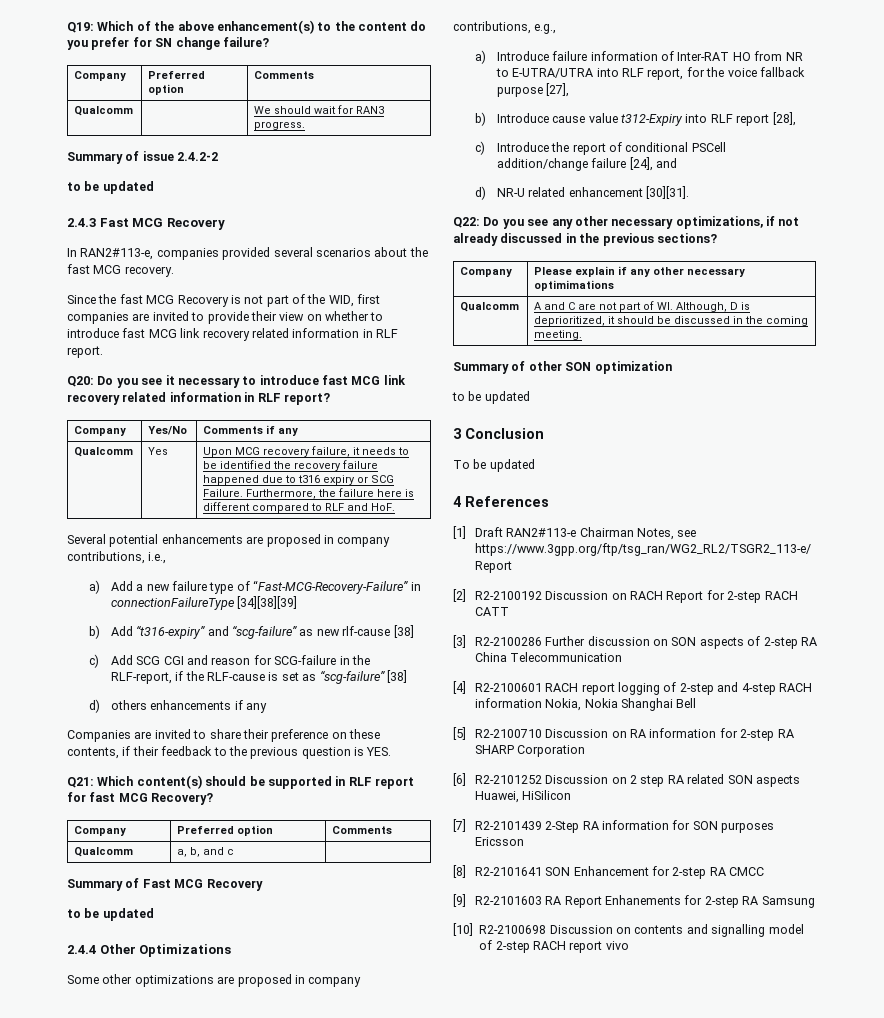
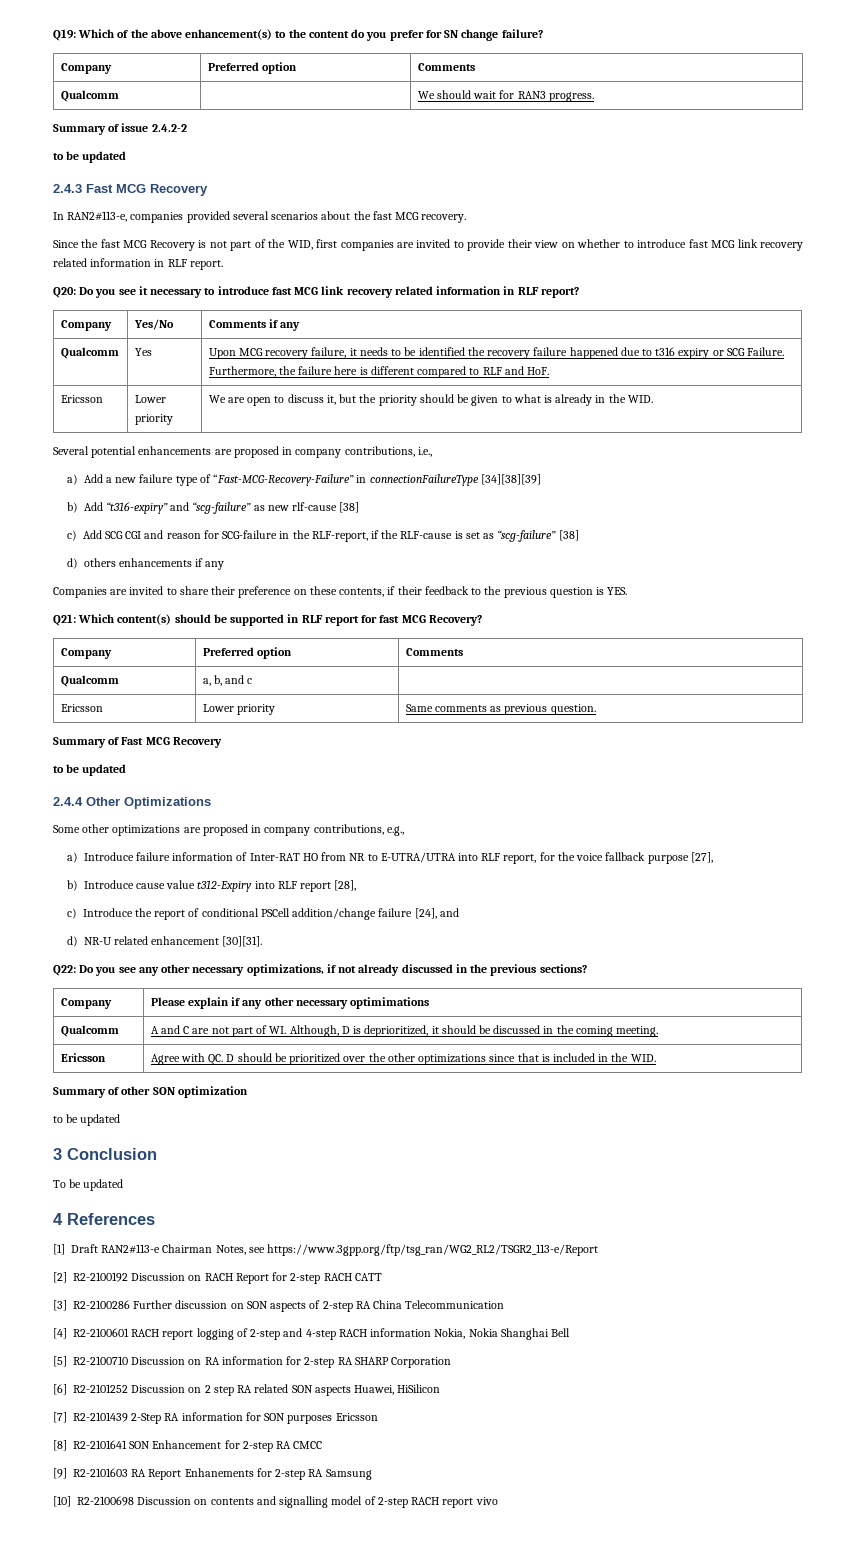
+ Ericsson | Lower priority | We are open to discuss it, but the priority should be given to what is already in the WID.
+ Ericsson | Lower priority | Same comments as previous question.
+ Ericsson | Agree with QC. D should be prioritized over the other optimizations since that is included in the WID.

